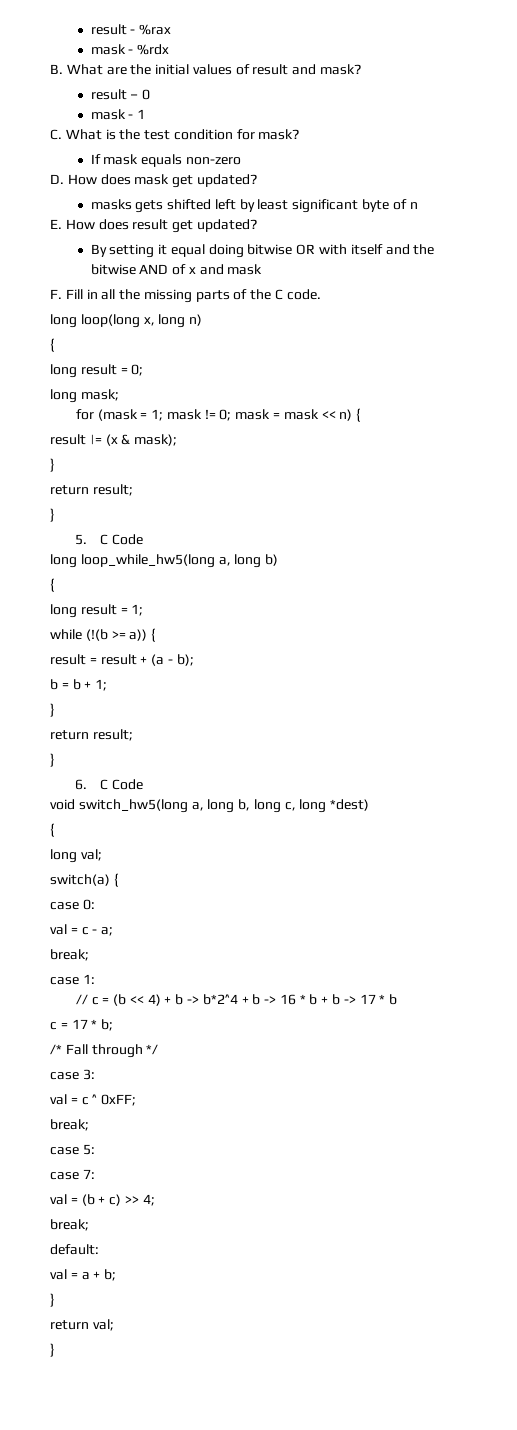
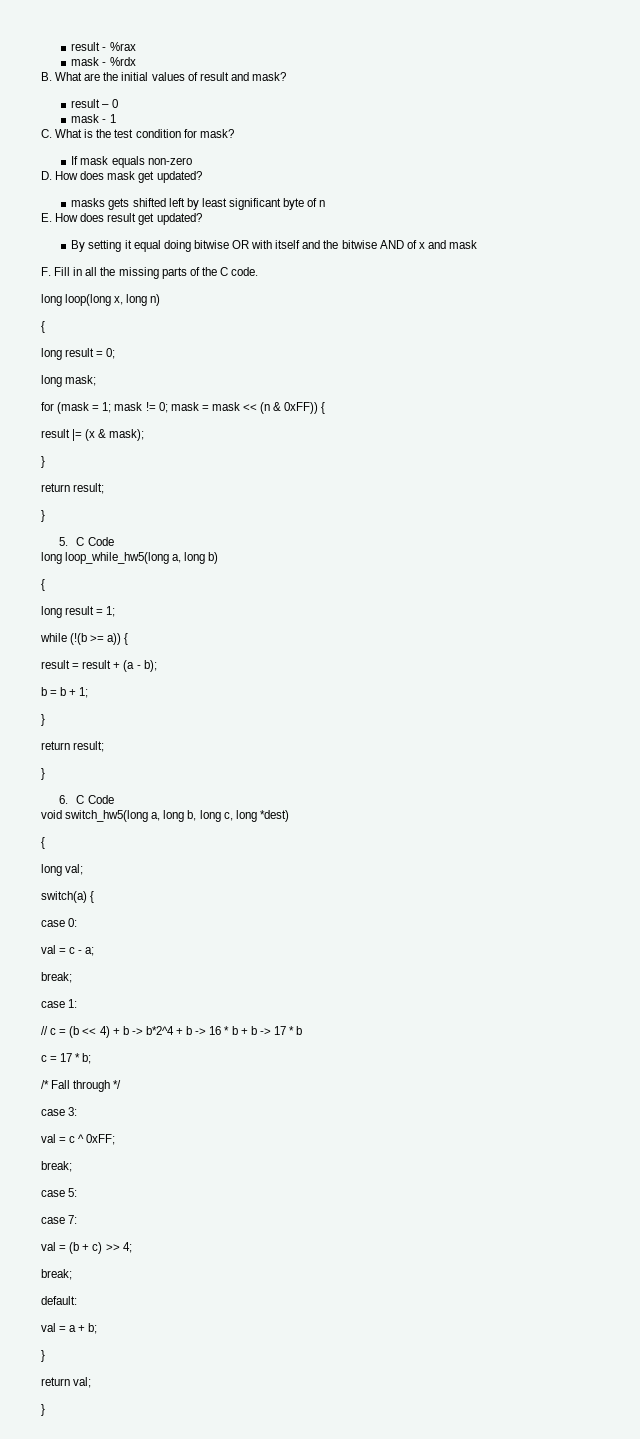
- for (mask = 1; mask != 0; mask = mask << n) {
+ for (mask = 1; mask != 0; mask = mask << (n & 0xFF)) {

